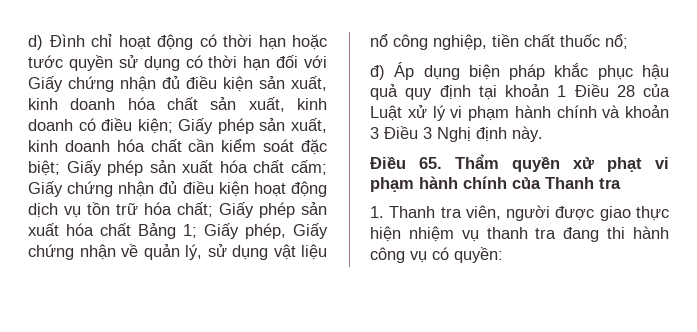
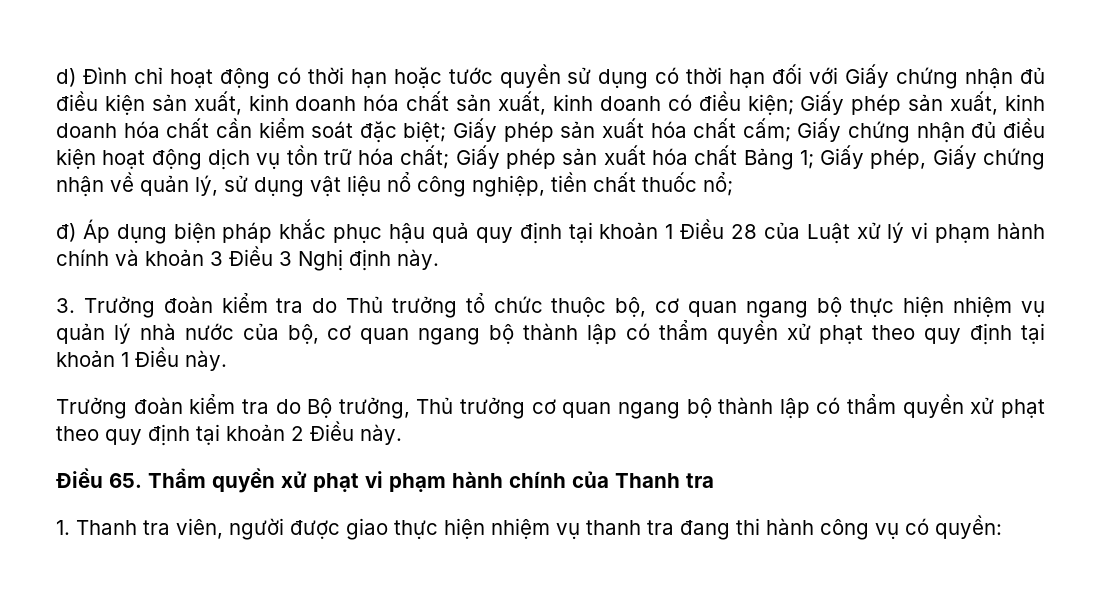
+ 3. Trưởng đoàn kiểm tra do Thủ trưởng tổ chức thuộc bộ, cơ quan ngang bộ thực hiện nhiệm vụ quản lý nhà nước của bộ, cơ quan ngang bộ thành lập có thẩm quyền xử phạt theo quy định tại khoản 1 Điều này.
+ Trưởng đoàn kiểm tra do Bộ trưởng, Thủ trưởng cơ quan ngang bộ thành lập có thẩm quyền xử phạt theo quy định tại khoản 2 Điều này.

